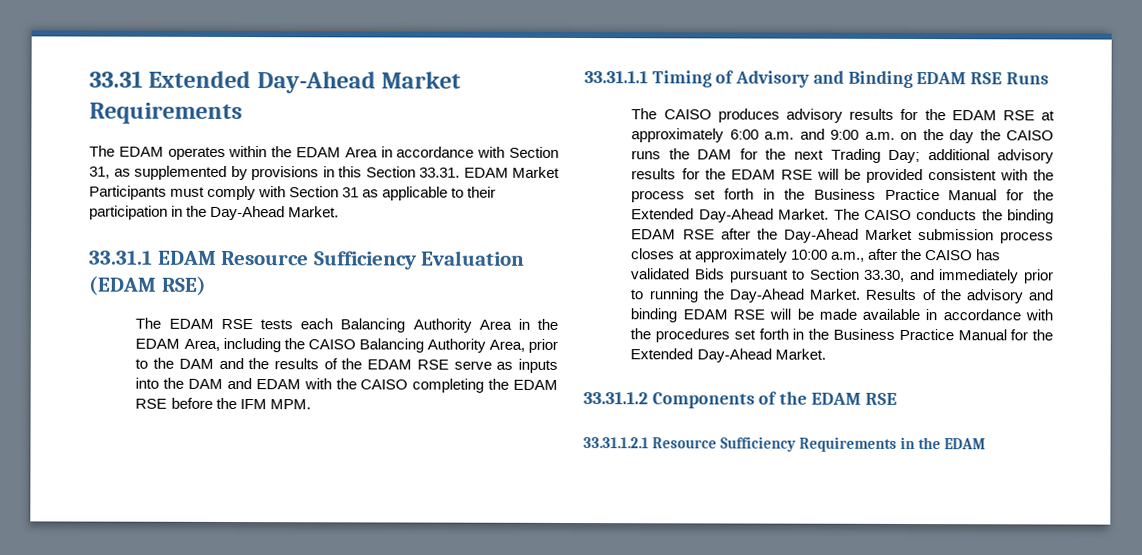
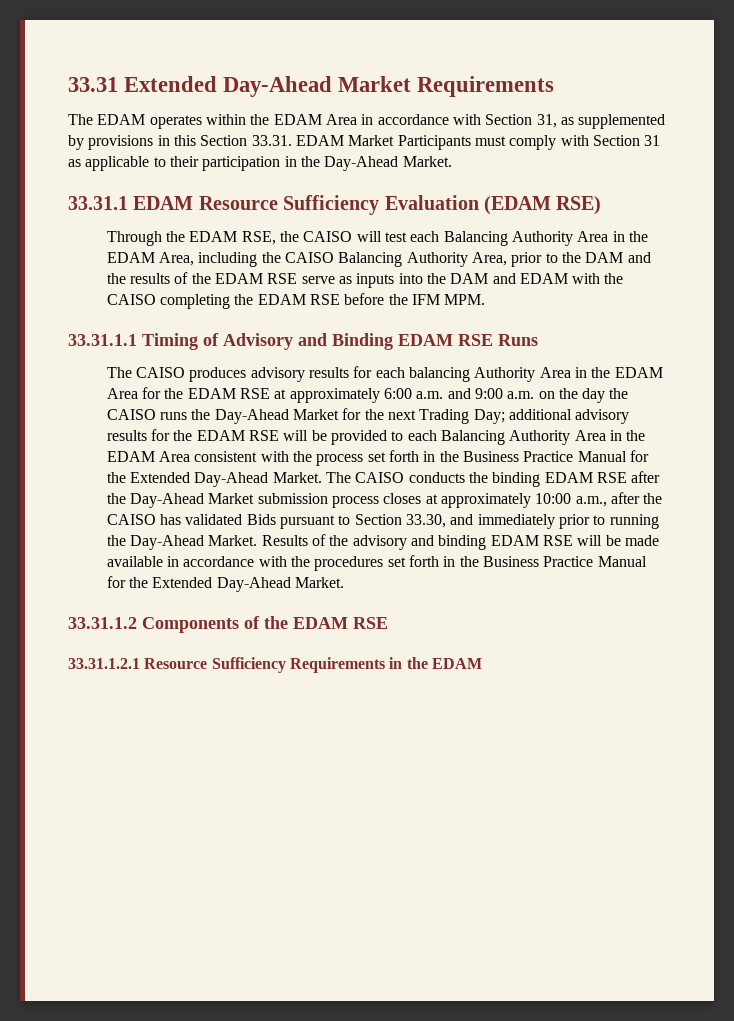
- The EDAM RSE tests each Balancing Authority Area in the EDAM Area, including the CAISO Balancing Authority Area, prior to the DAM and the results of the EDAM RSE serve as inputs into the DAM and EDAM with the CAISO completing the EDAM RSE before the IFM MPM.
+ Through the EDAM RSE, the CAISO will test each Balancing Authority Area in the EDAM Area, including the CAISO Balancing Authority Area, prior to the DAM and the results of the EDAM RSE serve as inputs into the DAM and EDAM with the CAISO completing the EDAM RSE before the IFM MPM.
- The CAISO produces advisory results for the EDAM RSE at approximately 6:00 a.m. and 9:00 a.m. on the day the CAISO runs the DAM for the next Trading Day; additional advisory results for the EDAM RSE will be provided consistent with the process set forth in the Business Practice Manual for the Extended Day-Ahead Market.
+ The CAISO produces advisory results for each balancing Authority Area in the EDAM Area for the EDAM RSE at approximately 6:00 a.m. and 9:00 a.m. on the day the CAISO runs the Day-Ahead Market for the next Trading Day; additional advisory results for the EDAM RSE will be provided to each Balancing Authority Area in the EDAM Area consistent with the process set forth in the Business Practice Manual for the Extended Day-Ahead Market.

